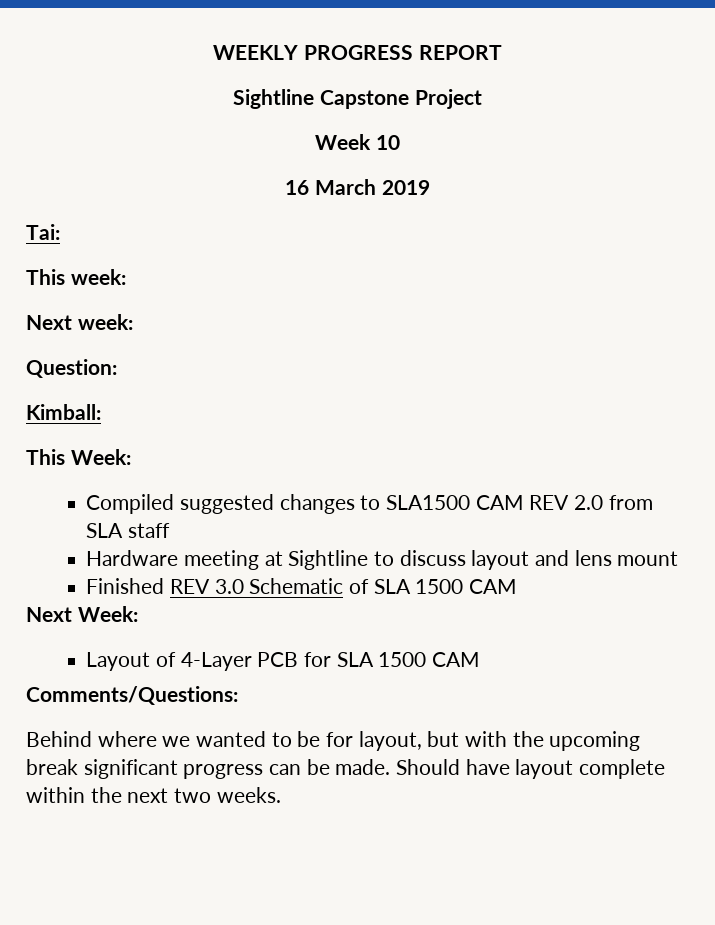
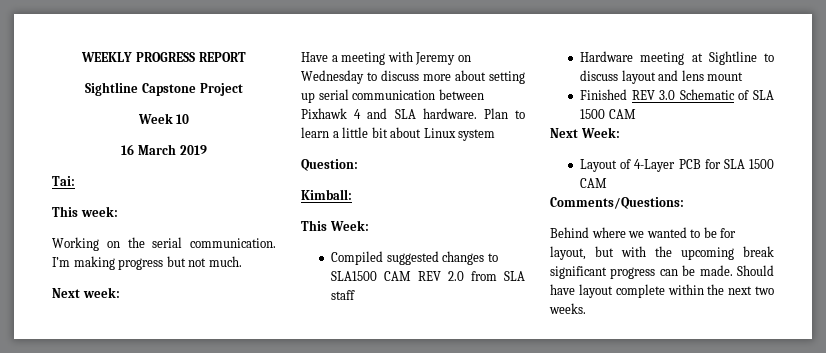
+ Working on the serial communication. I’m making progress but not much.
  Next week:
+ Have a meeting with Jeremy on Wednesday to discuss more about setting up serial communication between Pixhawk 4 and SLA hardware. Plan to learn a little bit about Linux system

